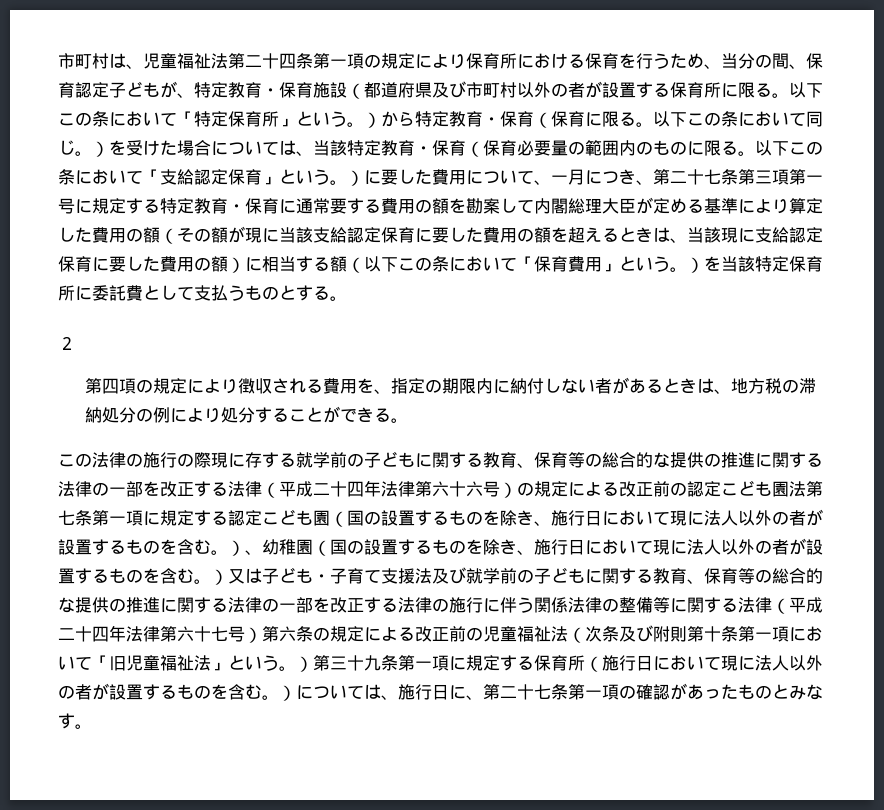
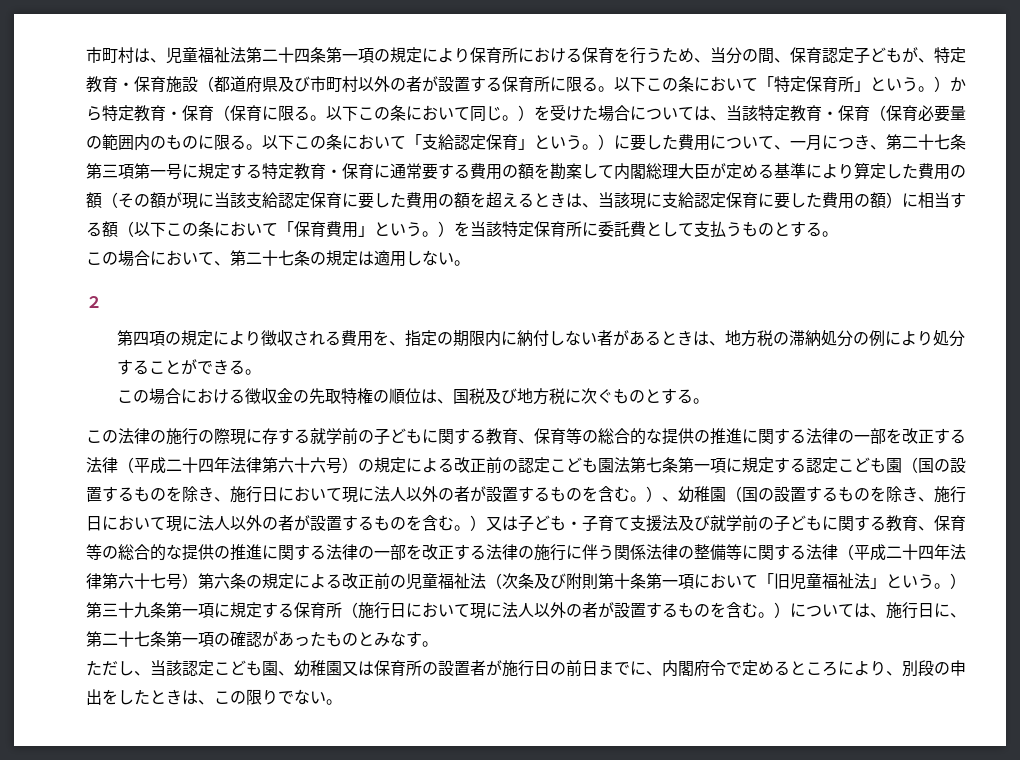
+ この場合において、第二十七条の規定は適用しない。
+ この場合における徴収金の先取特権の順位は、国税及び地方税に次ぐものとする。
+ ただし、当該認定こども園、幼稚園又は保育所の設置者が施行日の前日までに、内閣府令で定めるところにより、別段の申出をしたときは、この限りでない。

